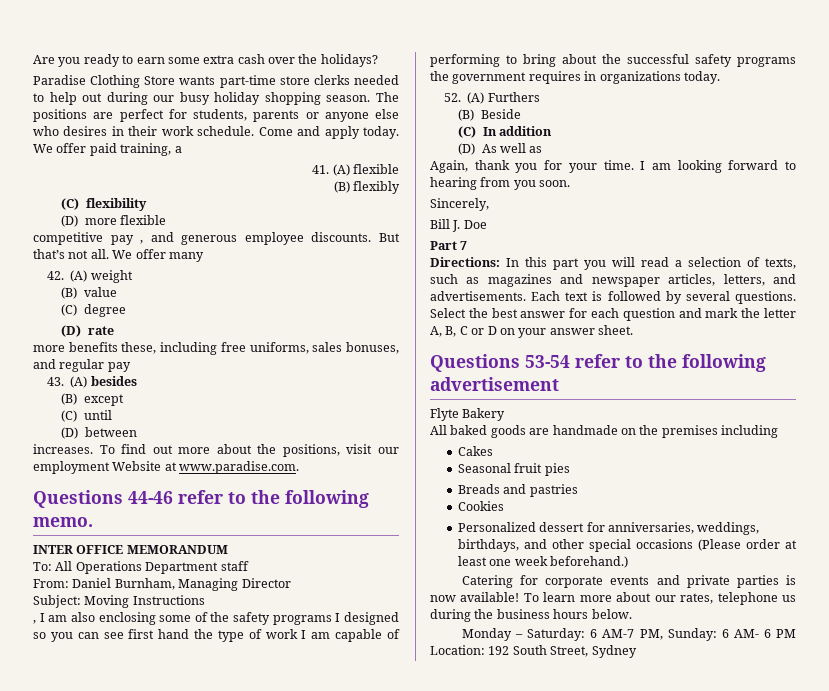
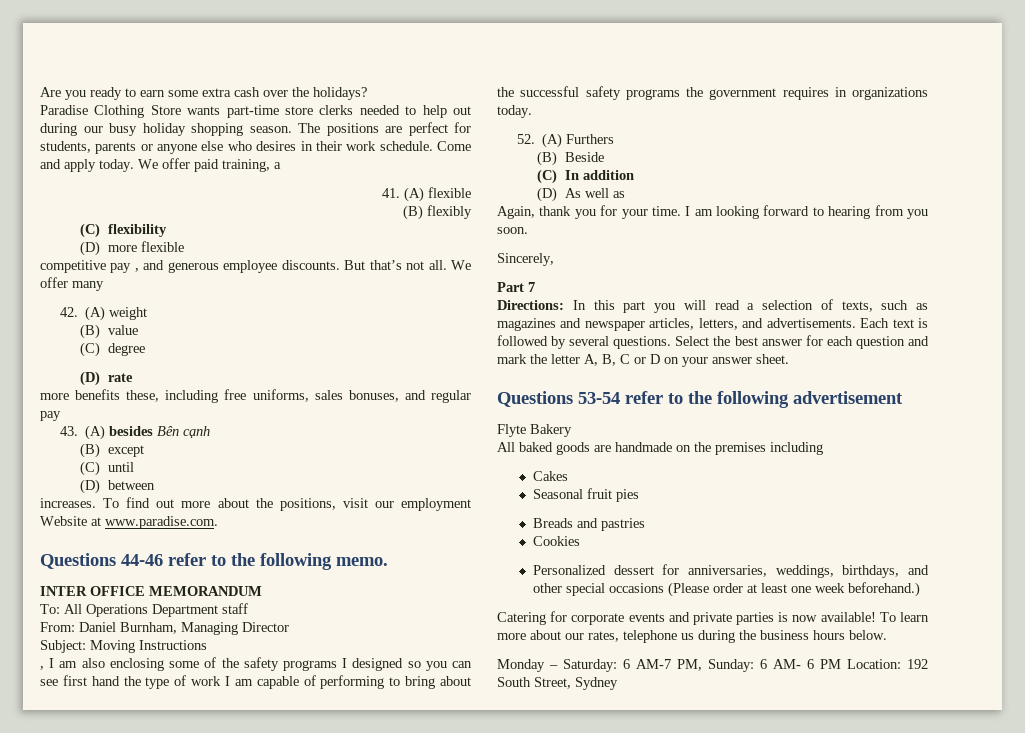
- 43. (A) besides
+ 43. (A) besides Bên cạnh
- Bill J. Doe

